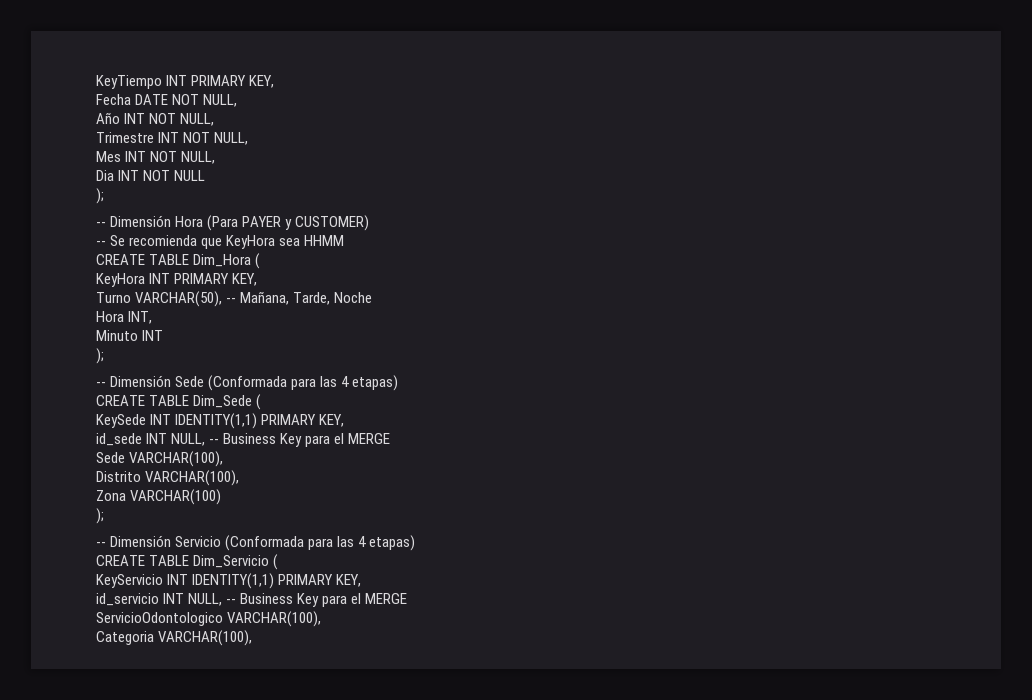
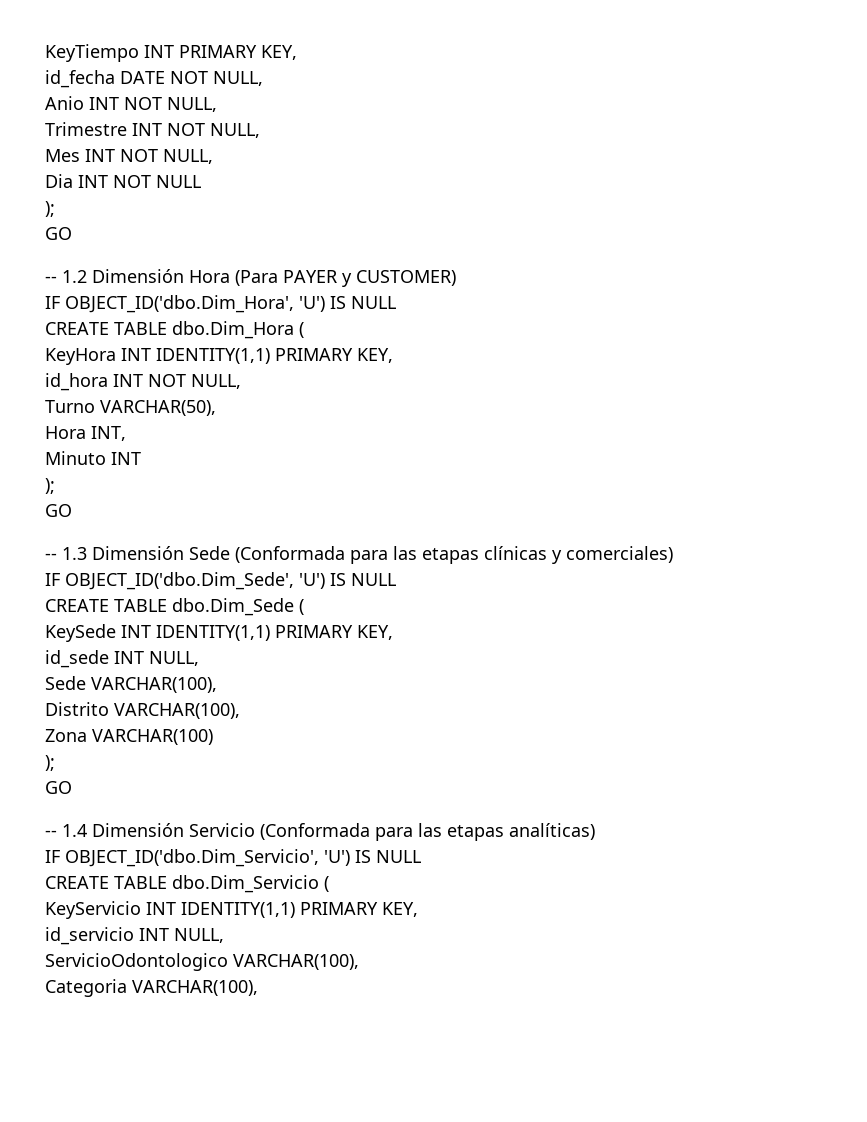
- Fecha DATE NOT NULL,
+ id_fecha DATE NOT NULL,
- Año INT NOT NULL,
+ Anio INT NOT NULL,
  Dia INT NOT NULL
  );
- -- Dimensión Hora (Para PAYER y CUSTOMER)
+ GO
+ -- 1.2 Dimensión Hora (Para PAYER y CUSTOMER)
- -- Se recomienda que KeyHora sea HHMM
- CREATE TABLE Dim_Hora (
+ IF OBJECT_ID('dbo.Dim_Hora', 'U') IS NULL
+ CREATE TABLE dbo.Dim_Hora (
- KeyHora INT PRIMARY KEY,
- Turno VARCHAR(50), -- Mañana, Tarde, Noche
+ KeyHora INT IDENTITY(1,1) PRIMARY KEY,
+ id_hora INT NOT NULL,
+ Turno VARCHAR(50),
  Minuto INT
  );
- -- Dimensión Sede (Conformada para las 4 etapas)
- CREATE TABLE Dim_Sede (
+ GO
+ -- 1.3 Dimensión Sede (Conformada para las etapas clínicas y comerciales)
+ IF OBJECT_ID('dbo.Dim_Sede', 'U') IS NULL
+ CREATE TABLE dbo.Dim_Sede (
- id_sede INT NULL, -- Business Key para el MERGE
+ id_sede INT NULL,
  Zona VARCHAR(100)
  );
- -- Dimensión Servicio (Conformada para las 4 etapas)
- CREATE TABLE Dim_Servicio (
+ GO
+ -- 1.4 Dimensión Servicio (Conformada para las etapas analíticas)
+ IF OBJECT_ID('dbo.Dim_Servicio', 'U') IS NULL
+ CREATE TABLE dbo.Dim_Servicio (
- id_servicio INT NULL, -- Business Key para el MERGE
+ id_servicio INT NULL,

